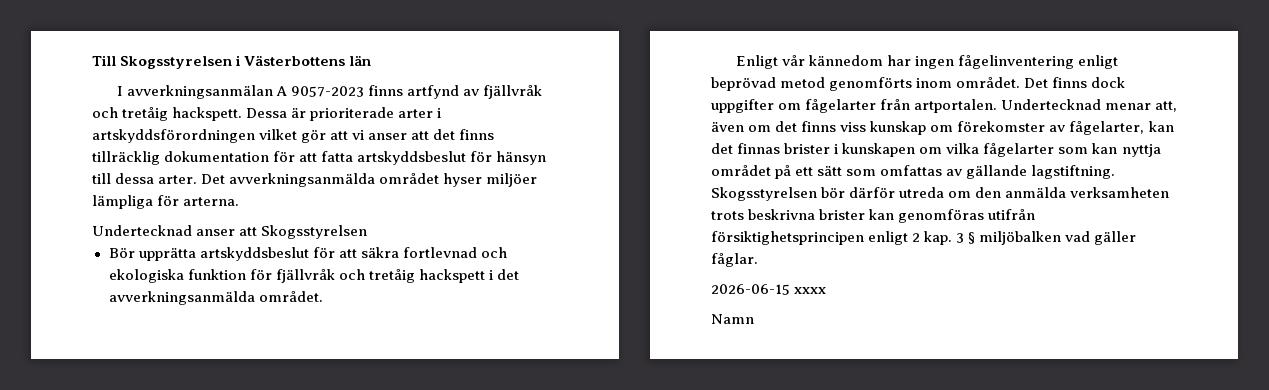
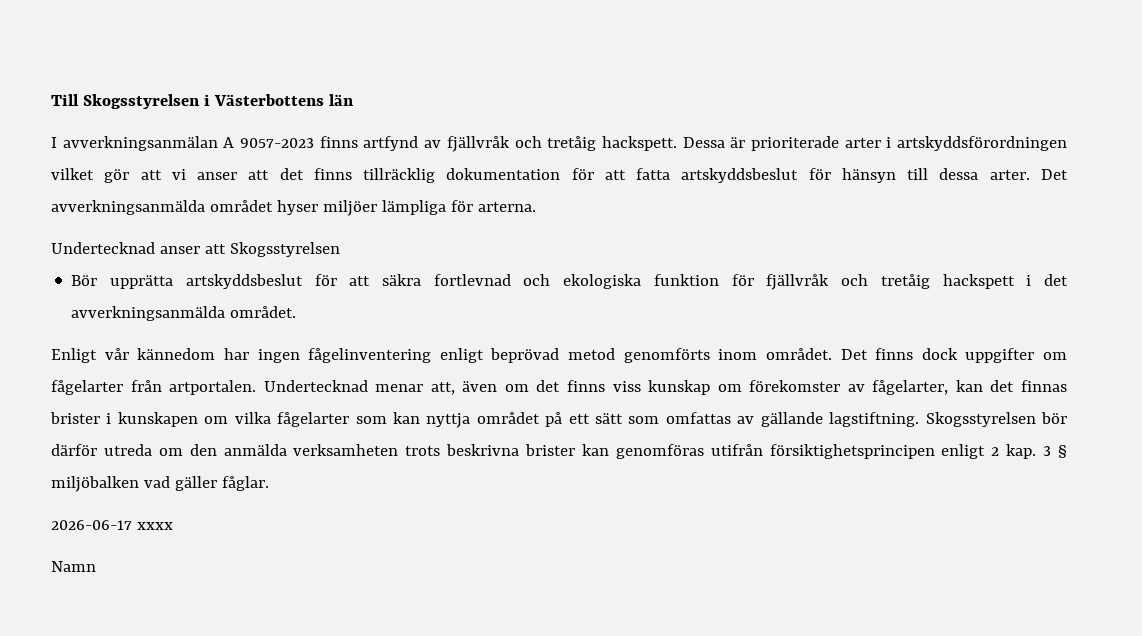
- 2026-06-15 xxxx
+ 2026-06-17 xxxx

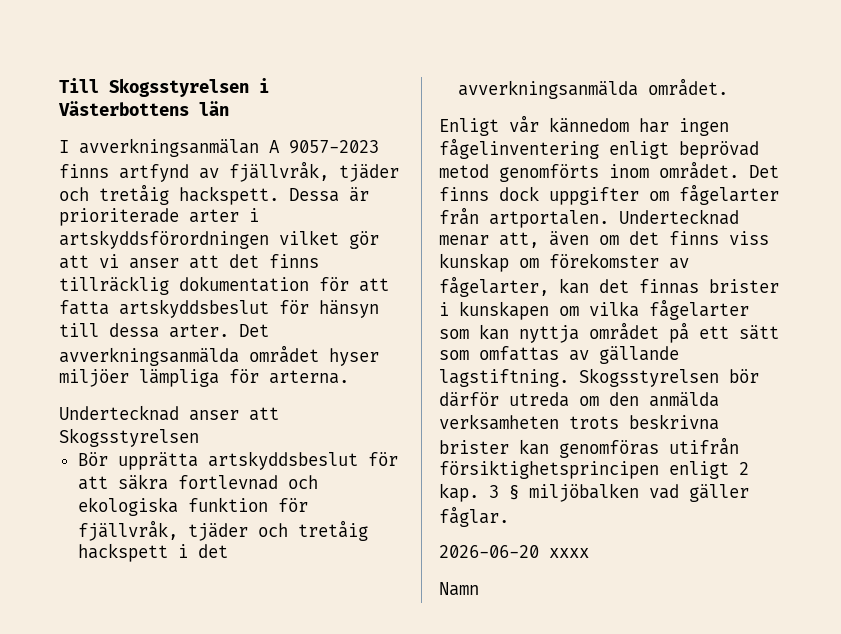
- I avverkningsanmälan A 9057-2023 finns artfynd av fjällvråk och tretåig hackspett.
+ I avverkningsanmälan A 9057-2023 finns artfynd av fjällvråk, tjäder och tretåig hackspett.
- Bör upprätta artskyddsbeslut för att säkra fortlevnad och ekologiska funktion för fjällvråk och tretåig hackspett i det avverkningsanmälda området.
+ Bör upprätta artskyddsbeslut för att säkra fortlevnad och ekologiska funktion för fjällvråk, tjäder och tretåig hackspett i det avverkningsanmälda området.
- 2026-06-17 xxxx
+ 2026-06-20 xxxx

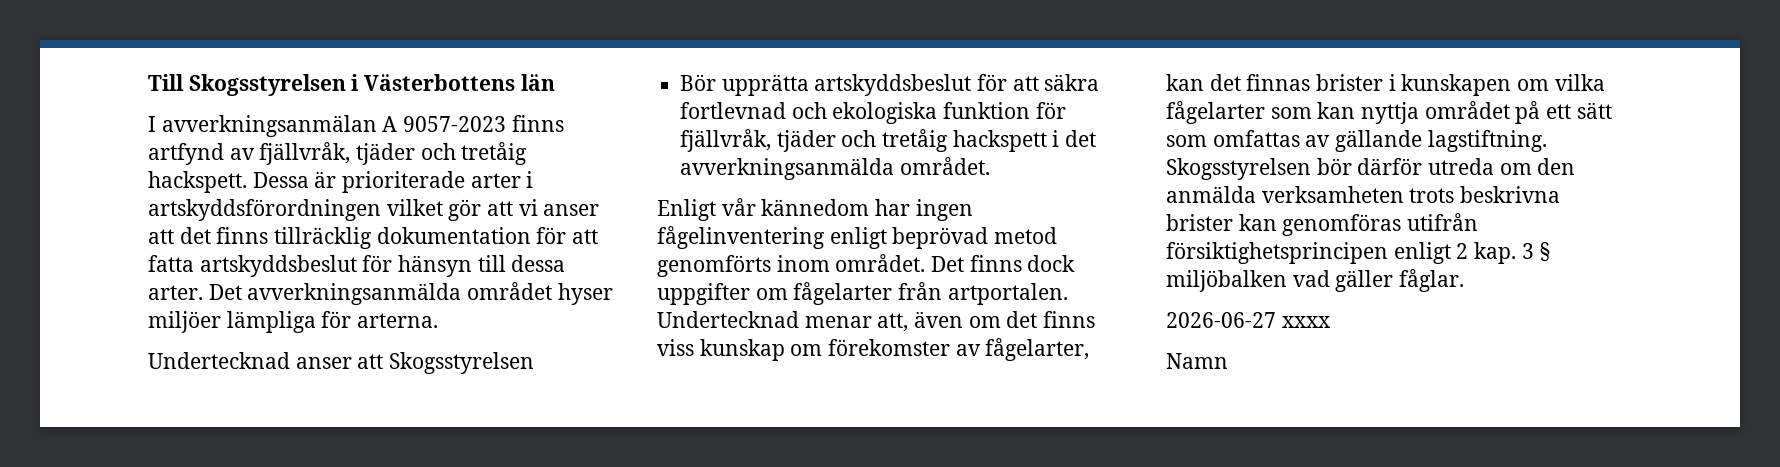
- 2026-06-20 xxxx
+ 2026-06-27 xxxx

